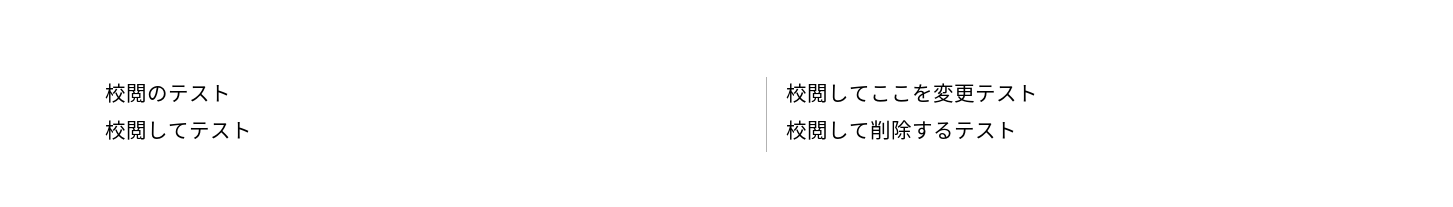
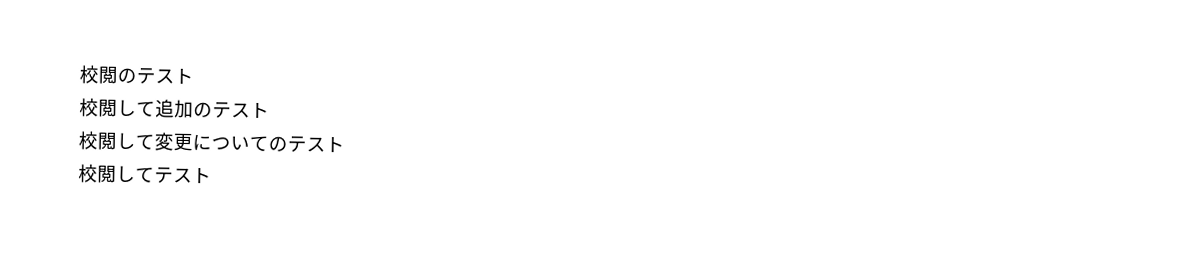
+ 校閲して追加のテスト
+ 校閲して変更についてのテスト
  校閲してテスト
- 校閲してここを変更テスト
- 校閲して削除するテスト

